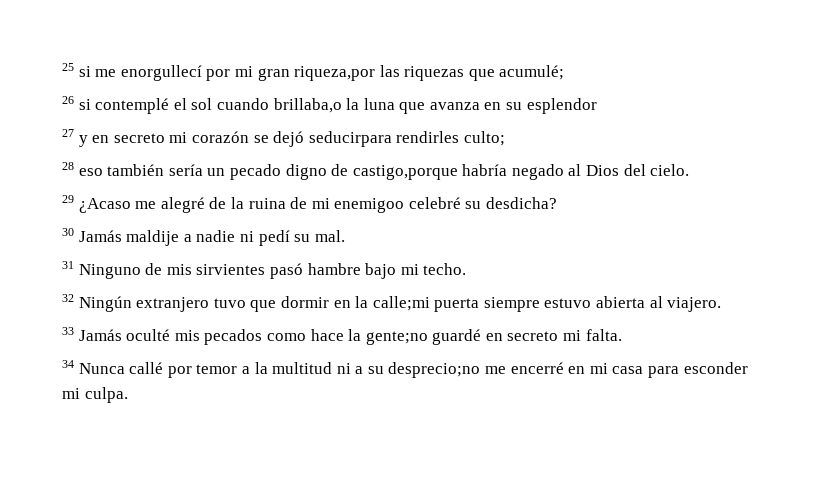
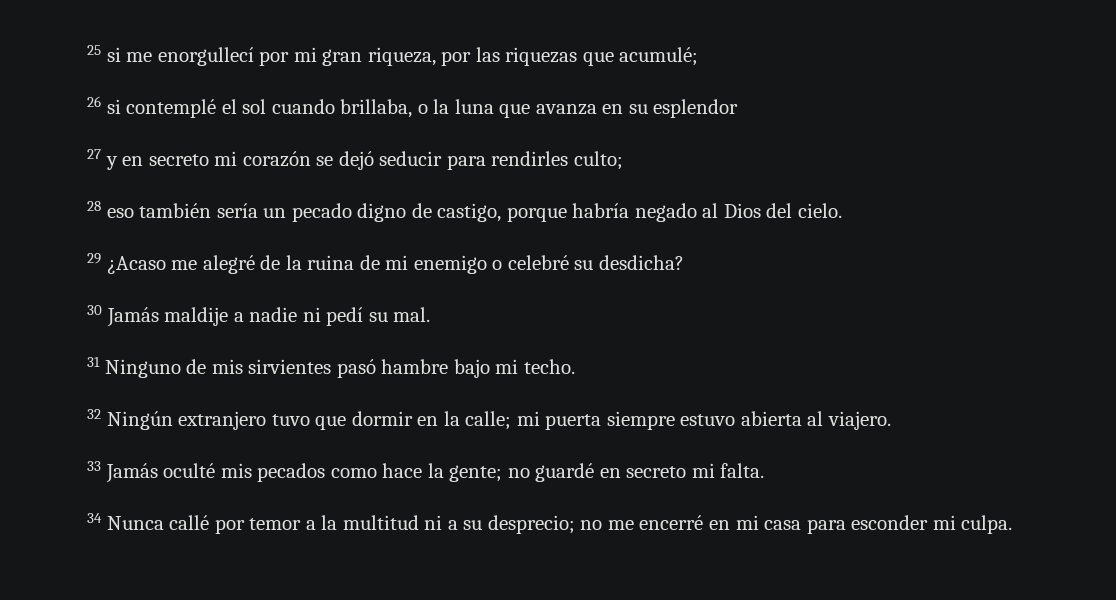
- 25 si me enorgullecí por mi gran riqueza,por las riquezas que acumulé;
+ 25 si me enorgullecí por mi gran riqueza, por las riquezas que acumulé;
- 26 si contemplé el sol cuando brillaba,o la luna que avanza en su esplendor
+ 26 si contemplé el sol cuando brillaba, o la luna que avanza en su esplendor
- 27 y en secreto mi corazón se dejó seducirpara rendirles culto;
+ 27 y en secreto mi corazón se dejó seducir para rendirles culto;
- 28 eso también sería un pecado digno de castigo,porque habría negado al Dios del cielo.
+ 28 eso también sería un pecado digno de castigo, porque habría negado al Dios del cielo.
- 29 ¿Acaso me alegré de la ruina de mi enemigoo celebré su desdicha?
+ 29 ¿Acaso me alegré de la ruina de mi enemigo o celebré su desdicha?
- 32 Ningún extranjero tuvo que dormir en la calle;mi puerta siempre estuvo abierta al viajero.
+ 32 Ningún extranjero tuvo que dormir en la calle; mi puerta siempre estuvo abierta al viajero.
- 33 Jamás oculté mis pecados como hace la gente;no guardé en secreto mi falta.
+ 33 Jamás oculté mis pecados como hace la gente; no guardé en secreto mi falta.
- 34 Nunca callé por temor a la multitud ni a su desprecio;no me encerré en mi casa para esconder mi culpa.
+ 34 Nunca callé por temor a la multitud ni a su desprecio; no me encerré en mi casa para esconder mi culpa.

